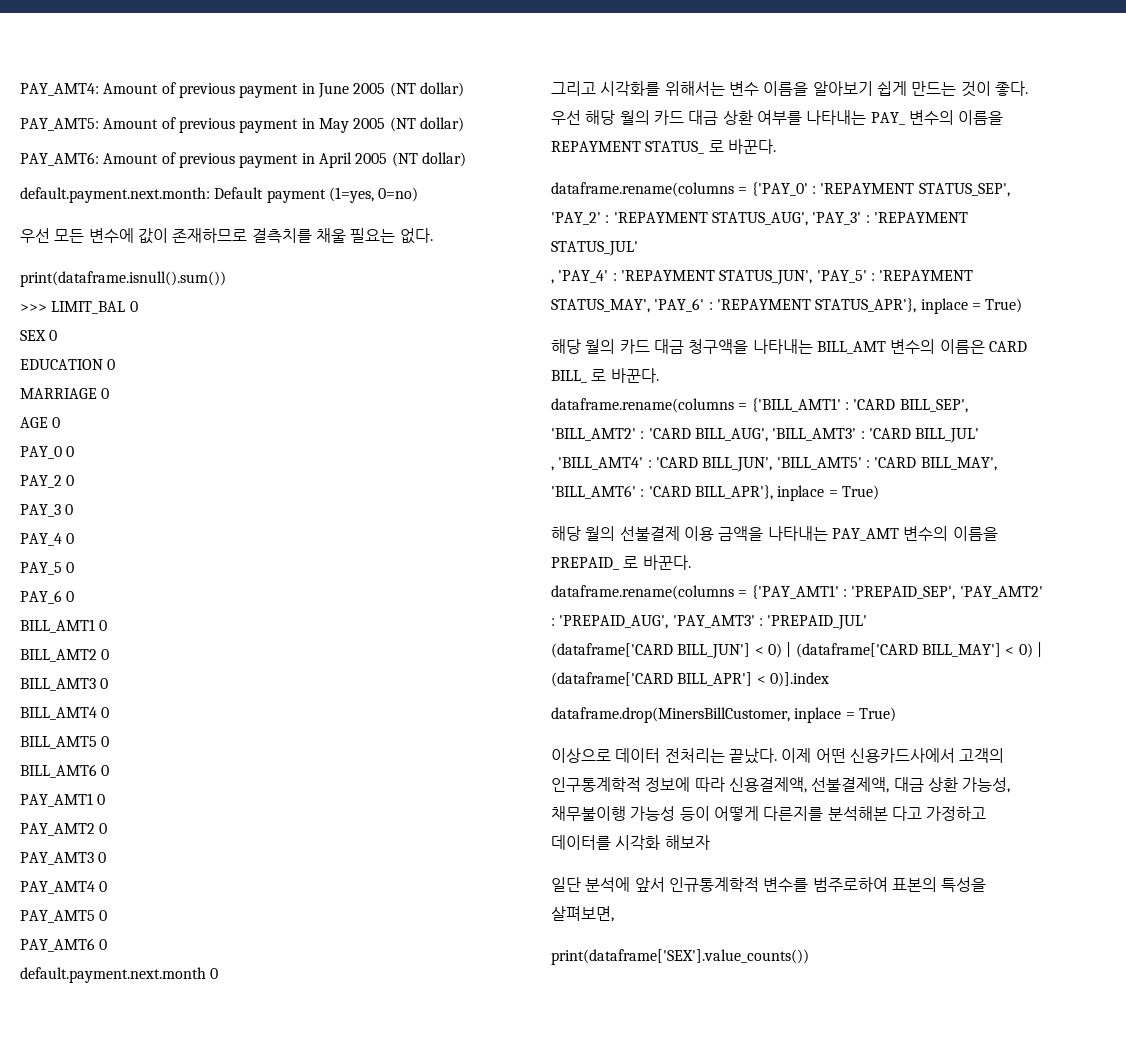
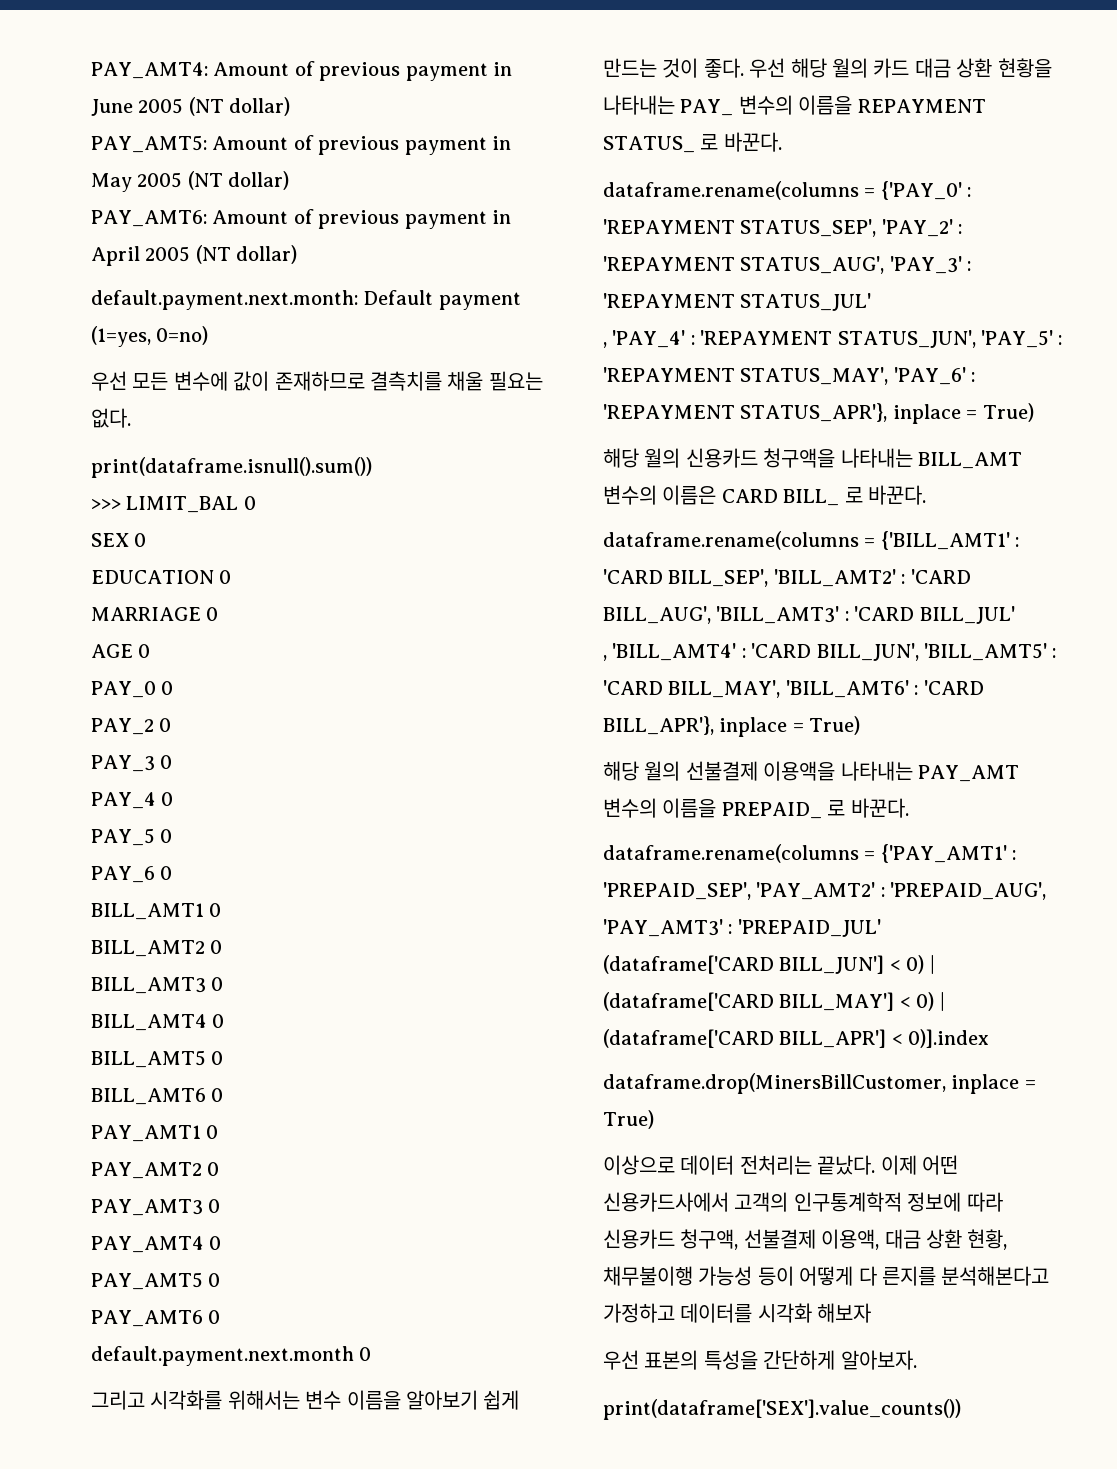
- 우선 해당 월의 카드 대금 상환 여부를 나타내는 PAY_ 변수의 이름을 REPAYMENT STATUS_ 로 바꾼다.
+ 우선 해당 월의 카드 대금 상환 현황을 나타내는 PAY_ 변수의 이름을 REPAYMENT STATUS_ 로 바꾼다.
- 해당 월의 카드 대금 청구액을 나타내는 BILL_AMT 변수의 이름은 CARD BILL_ 로 바꾼다.
+ 해당 월의 신용카드 청구액을 나타내는 BILL_AMT 변수의 이름은 CARD BILL_ 로 바꾼다.
- 해당 월의 선불결제 이용 금액을 나타내는 PAY_AMT 변수의 이름을 PREPAID_ 로 바꾼다.
+ 해당 월의 선불결제 이용액을 나타내는 PAY_AMT 변수의 이름을 PREPAID_ 로 바꾼다.
- 이제 어떤 신용카드사에서 고객의 인구통계학적 정보에 따라 신용결제액, 선불결제액, 대금 상환 가능성, 채무불이행 가능성 등이 어떻게 다른지를 분석해본 다고 가정하고 데이터를 시각화 해보자
+ 이제 어떤 신용카드사에서 고객의 인구통계학적 정보에 따라 신용카드 청구액, 선불결제 이용액, 대금 상환 현황, 채무불이행 가능성 등이 어떻게 다 른지를 분석해본다고 가정하고 데이터를 시각화 해보자
- 일단 분석에 앞서 인규통계학적 변수를 범주로하여 표본의 특성을 살펴보면,
+ 우선 표본의 특성을 간단하게 알아보자.

